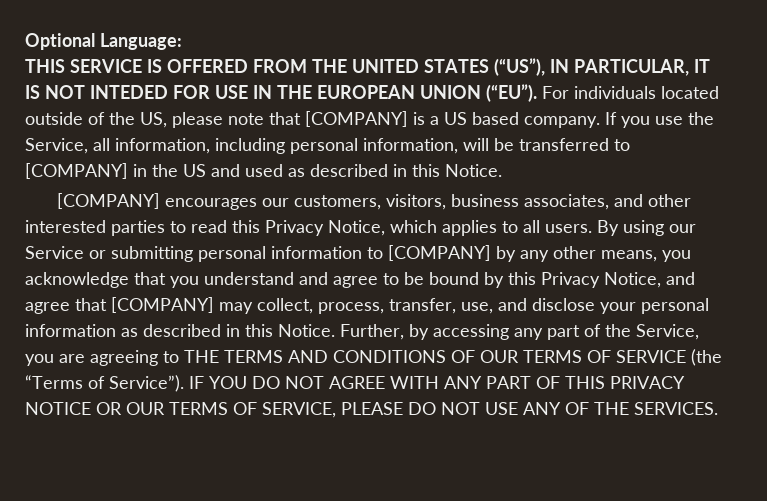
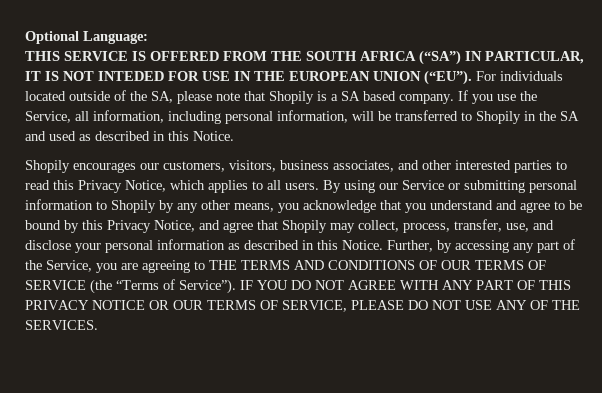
- THIS SERVICE IS OFFERED FROM THE UNITED STATES (“US”), IN PARTICULAR, IT IS NOT INTEDED FOR USE IN THE EUROPEAN UNION (“EU”).
+ THIS SERVICE IS OFFERED FROM THE SOUTH AFRICA (“SA”) IN PARTICULAR, IT IS NOT INTEDED FOR USE IN THE EUROPEAN UNION (“EU”).
- For individuals located outside of the US, please note that [COMPANY] is a US based company.
+ For individuals located outside of the SA, please note that Shopily is a SA based company.
- If you use the Service, all information, including personal information, will be transferred to [COMPANY] in the US and used as described in this Notice.
+ If you use the Service, all information, including personal information, will be transferred to Shopily in the SA and used as described in this Notice.
- [COMPANY] encourages our customers, visitors, business associates, and other interested parties to read this Privacy Notice, which applies to all users.
+ Shopily encourages our customers, visitors, business associates, and other interested parties to read this Privacy Notice, which applies to all users.
- By using our Service or submitting personal information to [COMPANY] by any other means, you acknowledge that you understand and agree to be bound by this Privacy Notice, and agree that [COMPANY] may collect, process, transfer, use, and disclose your personal information as described in this Notice.
+ By using our Service or submitting personal information to Shopily by any other means, you acknowledge that you understand and agree to be bound by this Privacy Notice, and agree that Shopily may collect, process, transfer, use, and disclose your personal information as described in this Notice.

